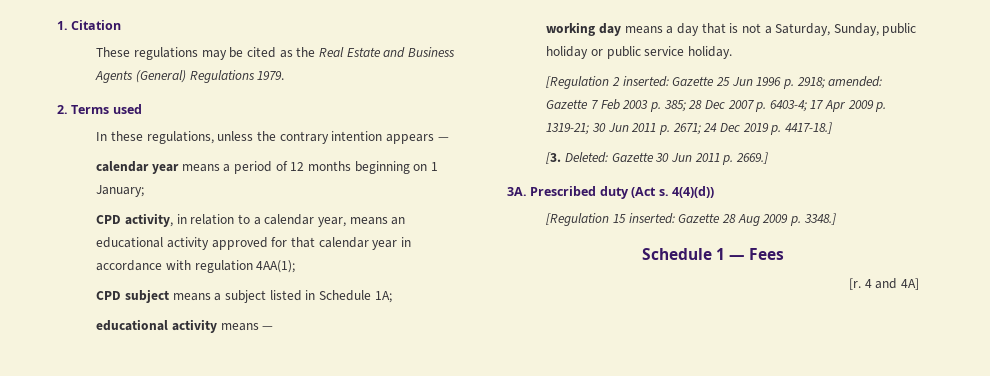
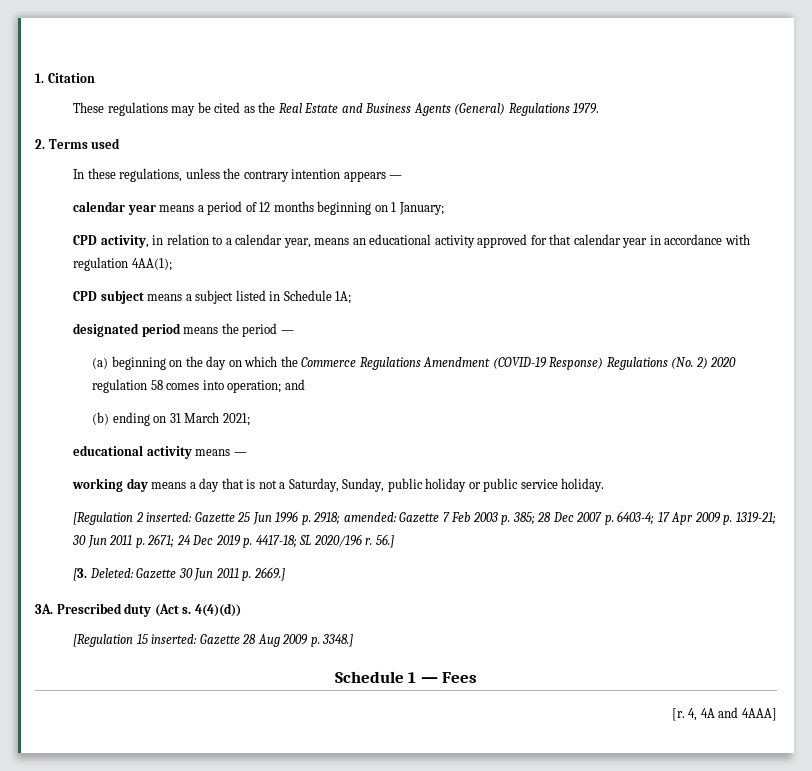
+ designated period means the period —
+ (a) beginning on the day on which the Commerce Regulations Amendment (COVID-19 Response) Regulations (No. 2) 2020 regulation 58 comes into operation; and
+ (b) ending on 31 March 2021;
- [Regulation 2 inserted: Gazette 25 Jun 1996 p. 2918; amended: Gazette 7 Feb 2003 p. 385; 28 Dec 2007 p. 6403-4; 17 Apr 2009 p. 1319-21; 30 Jun 2011 p. 2671; 24 Dec 2019 p. 4417-18.]
+ [Regulation 2 inserted: Gazette 25 Jun 1996 p. 2918; amended: Gazette 7 Feb 2003 p. 385; 28 Dec 2007 p. 6403-4; 17 Apr 2009 p. 1319-21; 30 Jun 2011 p. 2671; 24 Dec 2019 p. 4417-18; SL 2020/196 r. 56.]
- 4 and 4A]
+ 4, 4A and 4AAA]

